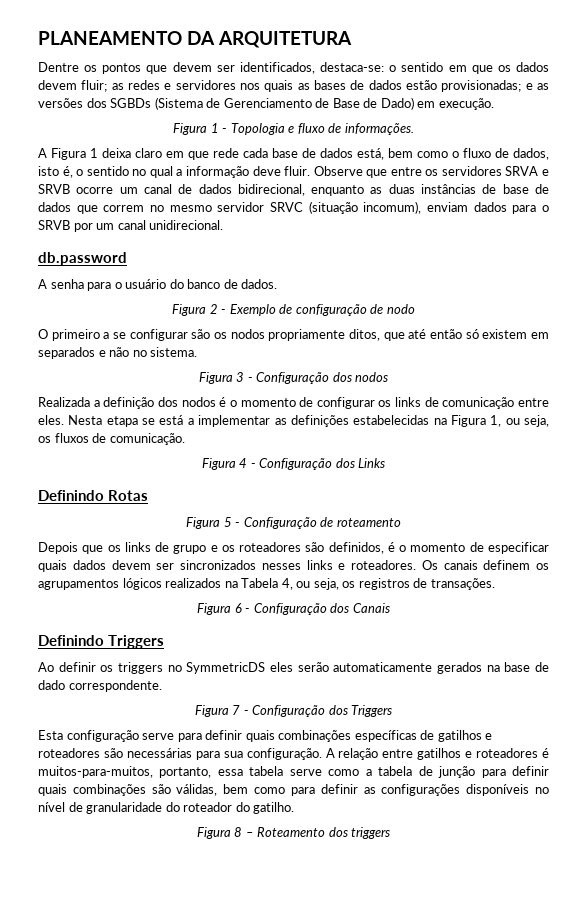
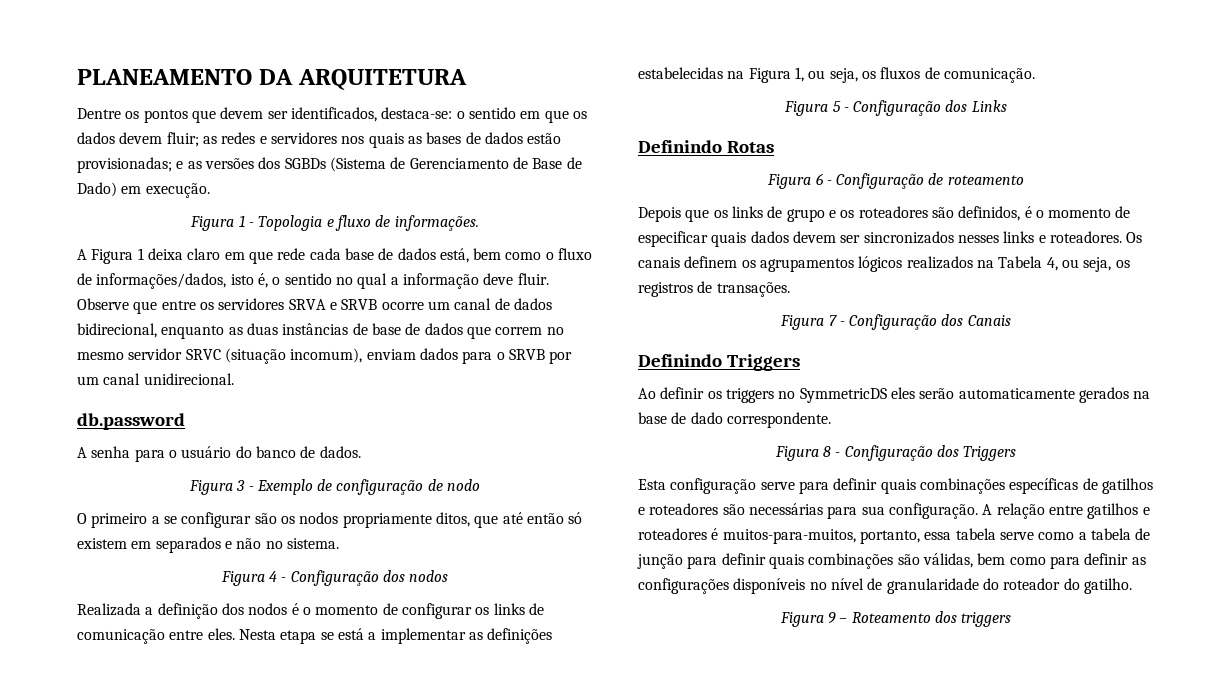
- A Figura 1 deixa claro em que rede cada base de dados está, bem como o fluxo de dados, isto é, o sentido no qual a informação deve fluir.
+ A Figura 1 deixa claro em que rede cada base de dados está, bem como o fluxo de informações/dados, isto é, o sentido no qual a informação deve fluir.
- Figura 2 - Exemplo de configuração de nodo
+ Figura 3 - Exemplo de configuração de nodo
- Figura 3 - Configuração dos nodos
+ Figura 4 - Configuração dos nodos
- Figura 4 - Configuração dos Links
+ Figura 5 - Configuração dos Links
- Figura 5 - Configuração de roteamento
+ Figura 6 - Configuração de roteamento
- Figura 6 - Configuração dos Canais
+ Figura 7 - Configuração dos Canais
- Figura 7 - Configuração dos Triggers
+ Figura 8 - Configuração dos Triggers
- Figura 8 – Roteamento dos triggers
+ Figura 9 – Roteamento dos triggers

